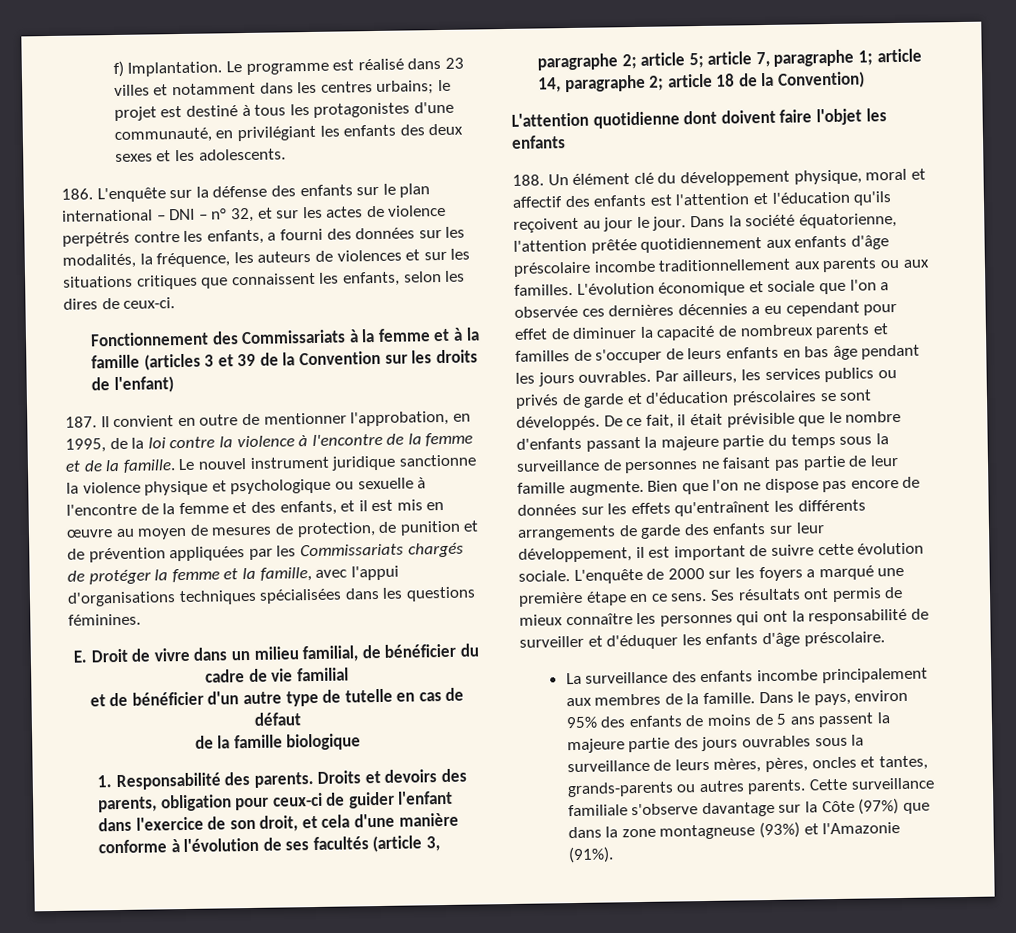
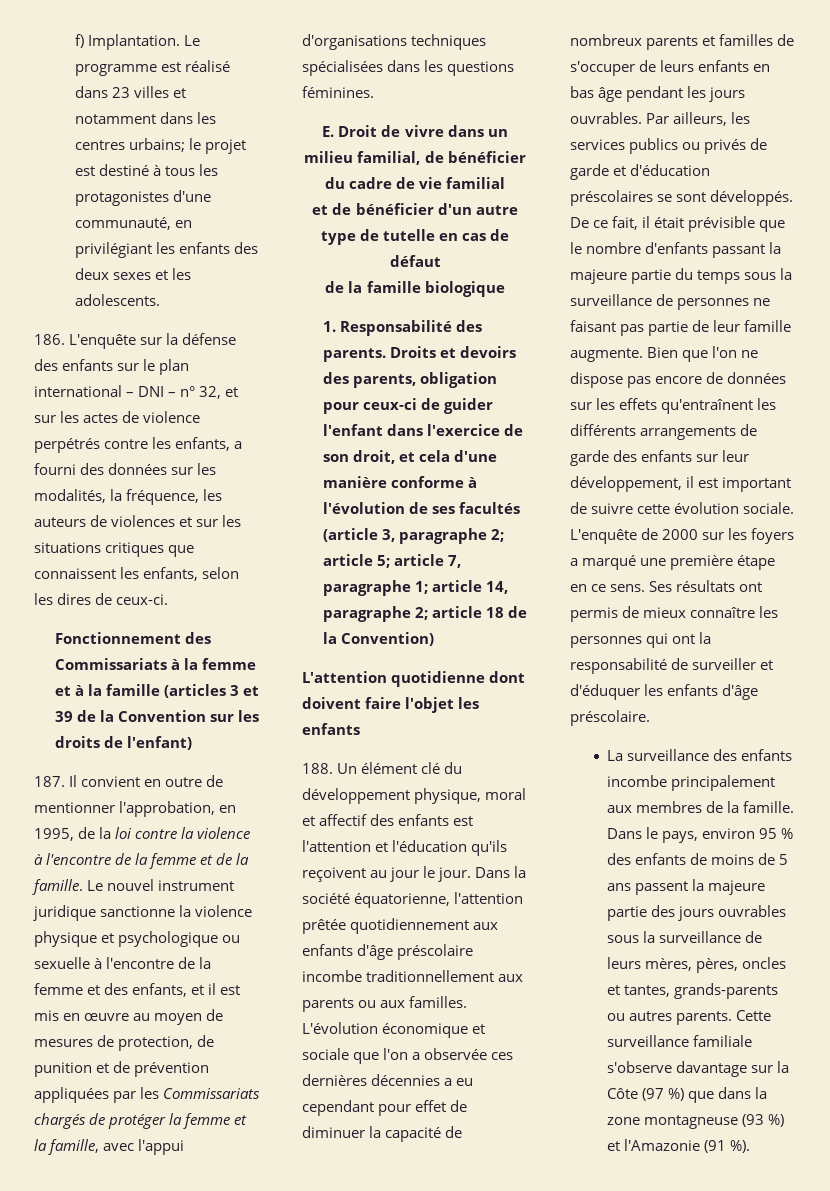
- Dans le pays, environ 95% des enfants de moins de 5 ans passent la majeure partie des jours ouvrables sous la surveillance de leurs mères, pères, oncles et tantes, grands-parents ou autres parents.
+ Dans le pays, environ 95 % des enfants de moins de 5 ans passent la majeure partie des jours ouvrables sous la surveillance de leurs mères, pères, oncles et tantes, grands-parents ou autres parents.
- Cette surveillance familiale s'observe davantage sur la Côte (97%) que dans la zone montagneuse (93%) et l'Amazonie (91%).
+ Cette surveillance familiale s'observe davantage sur la Côte (97 %) que dans la zone montagneuse (93 %) et l'Amazonie (91 %).

